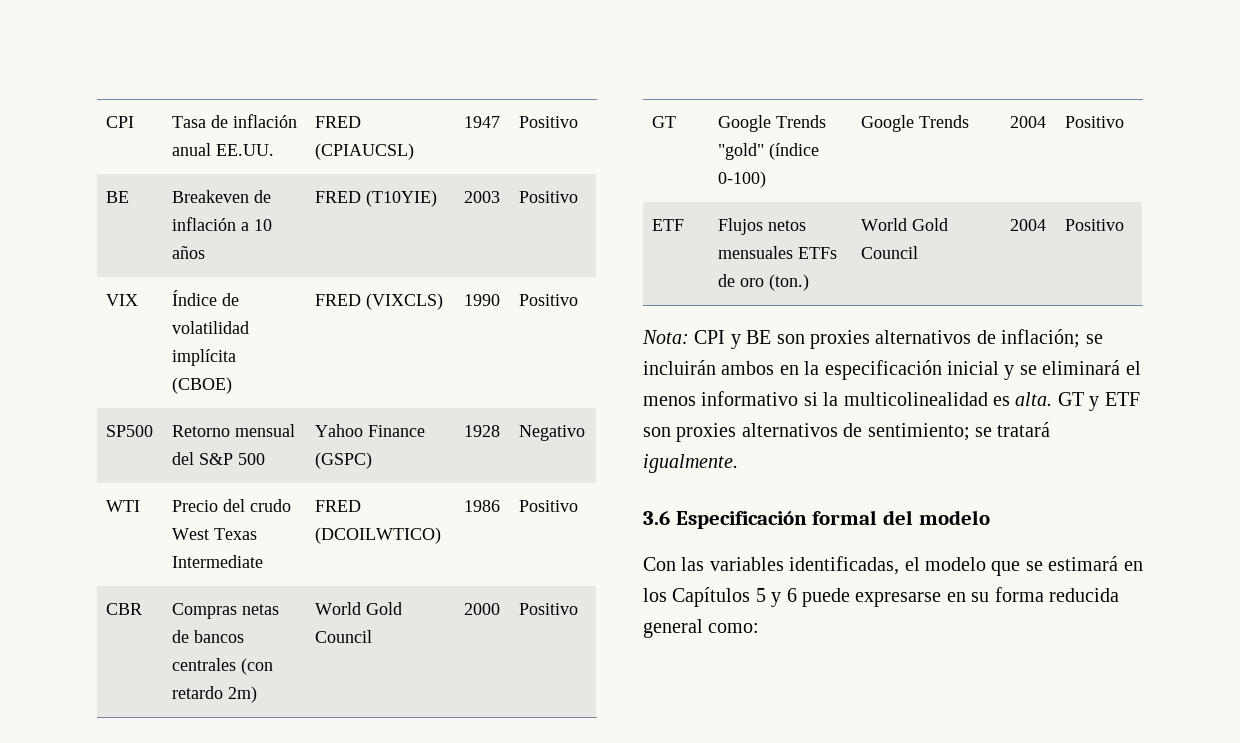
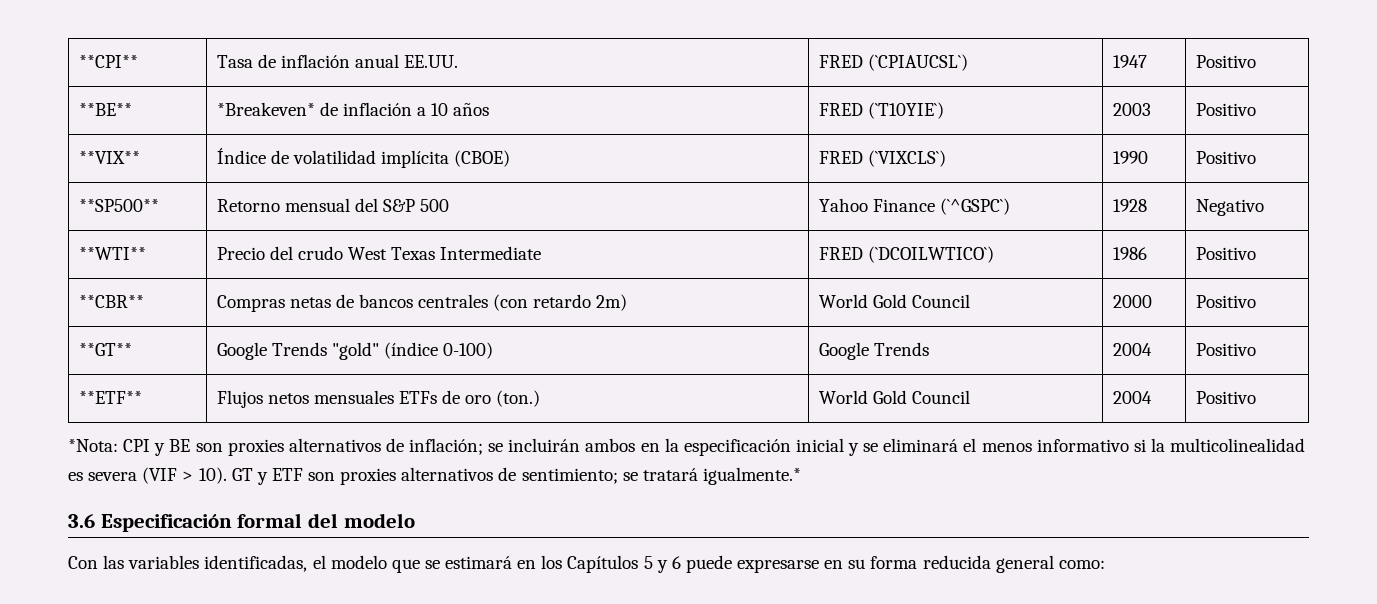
- CPI | Tasa de inflación anual EE.UU. | FRED (CPIAUCSL) | 1947 | Positivo
+ **CPI** | Tasa de inflación anual EE.UU. | FRED (`CPIAUCSL`) | 1947 | Positivo
- BE | Breakeven de inflación a 10 años | FRED (T10YIE) | 2003 | Positivo
+ **BE** | *Breakeven* de inflación a 10 años | FRED (`T10YIE`) | 2003 | Positivo
- VIX | Índice de volatilidad implícita (CBOE) | FRED (VIXCLS) | 1990 | Positivo
+ **VIX** | Índice de volatilidad implícita (CBOE) | FRED (`VIXCLS`) | 1990 | Positivo
- SP500 | Retorno mensual del S&P 500 | Yahoo Finance (GSPC) | 1928 | Negativo
+ **SP500** | Retorno mensual del S&P 500 | Yahoo Finance (`^GSPC`) | 1928 | Negativo
- WTI | Precio del crudo West Texas Intermediate | FRED (DCOILWTICO) | 1986 | Positivo
+ **WTI** | Precio del crudo West Texas Intermediate | FRED (`DCOILWTICO`) | 1986 | Positivo
- CBR | Compras netas de bancos centrales (con retardo 2m) | World Gold Council | 2000 | Positivo
+ **CBR** | Compras netas de bancos centrales (con retardo 2m) | World Gold Council | 2000 | Positivo
- GT | Google Trends "gold" (índice 0-100) | Google Trends | 2004 | Positivo
+ **GT** | Google Trends "gold" (índice 0-100) | Google Trends | 2004 | Positivo
- ETF | Flujos netos mensuales ETFs de oro (ton.) | World Gold Council | 2004 | Positivo
+ **ETF** | Flujos netos mensuales ETFs de oro (ton.) | World Gold Council | 2004 | Positivo
- Nota: CPI y BE son proxies alternativos de inflación; se incluirán ambos en la especificación inicial y se eliminará el menos informativo si la multicolinealidad es alta.
+ *Nota: CPI y BE son proxies alternativos de inflación; se incluirán ambos en la especificación inicial y se eliminará el menos informativo si la multicolinealidad es severa (VIF > 10).
- GT y ETF son proxies alternativos de sentimiento; se tratará igualmente.
+ GT y ETF son proxies alternativos de sentimiento; se tratará igualmente.*

